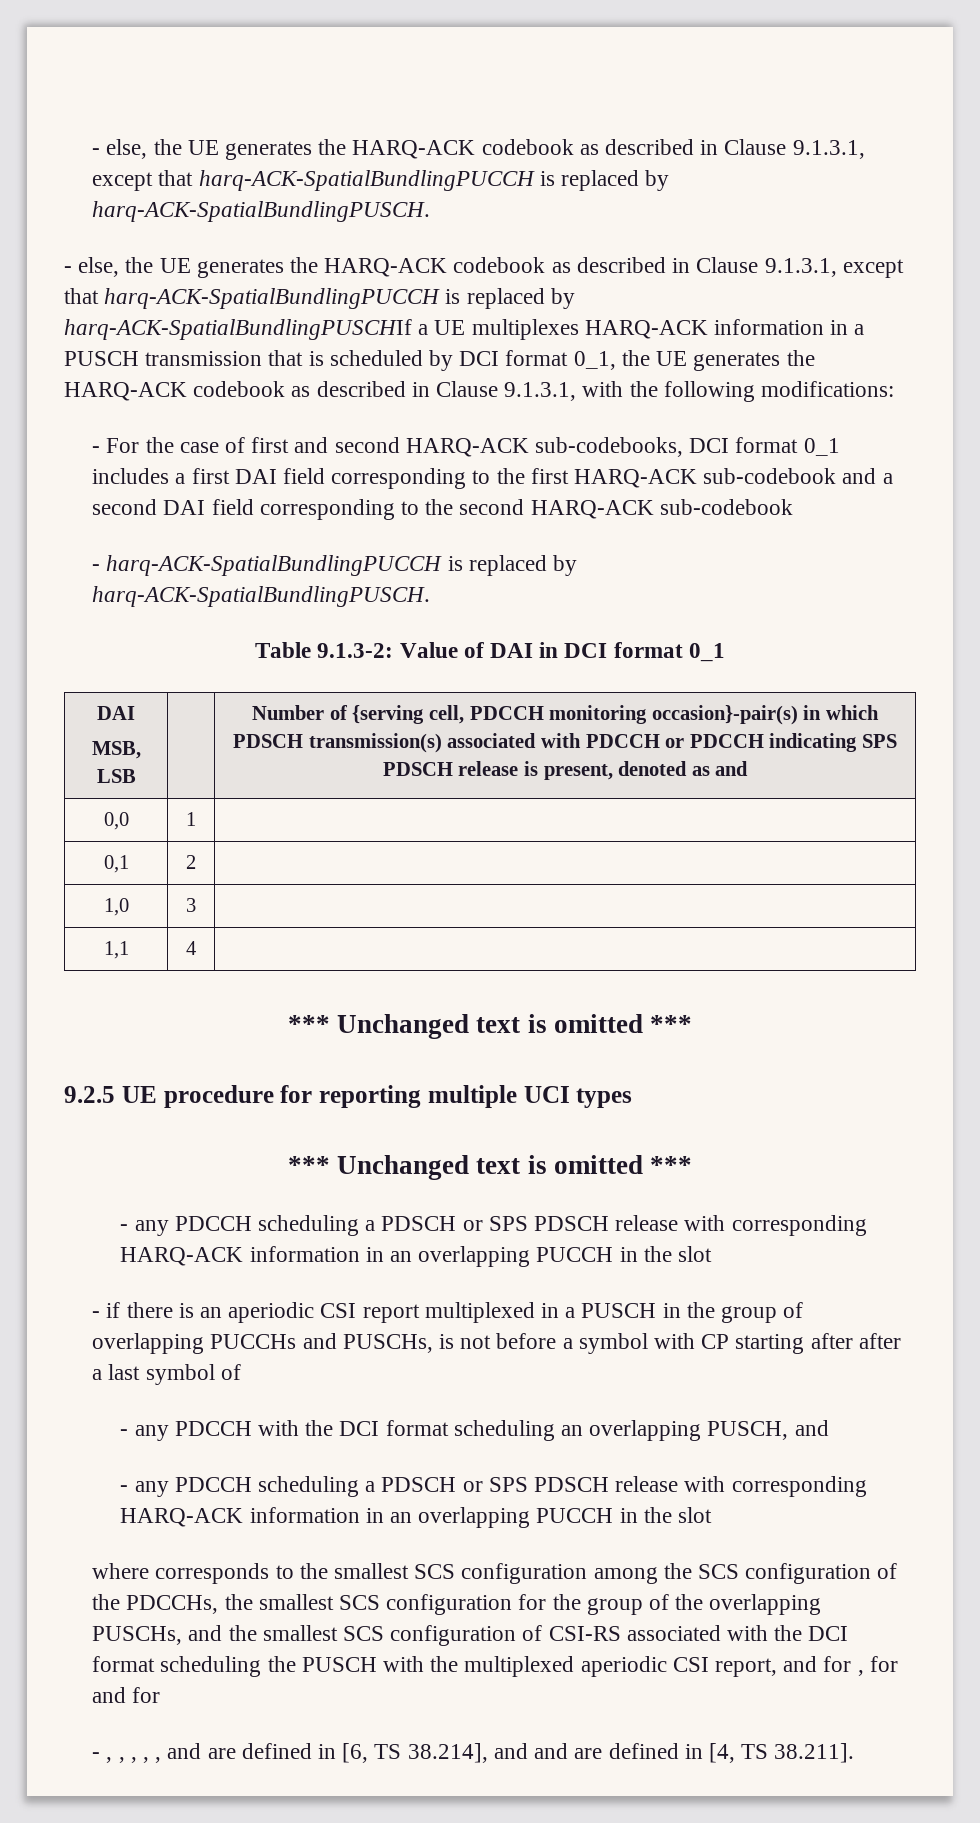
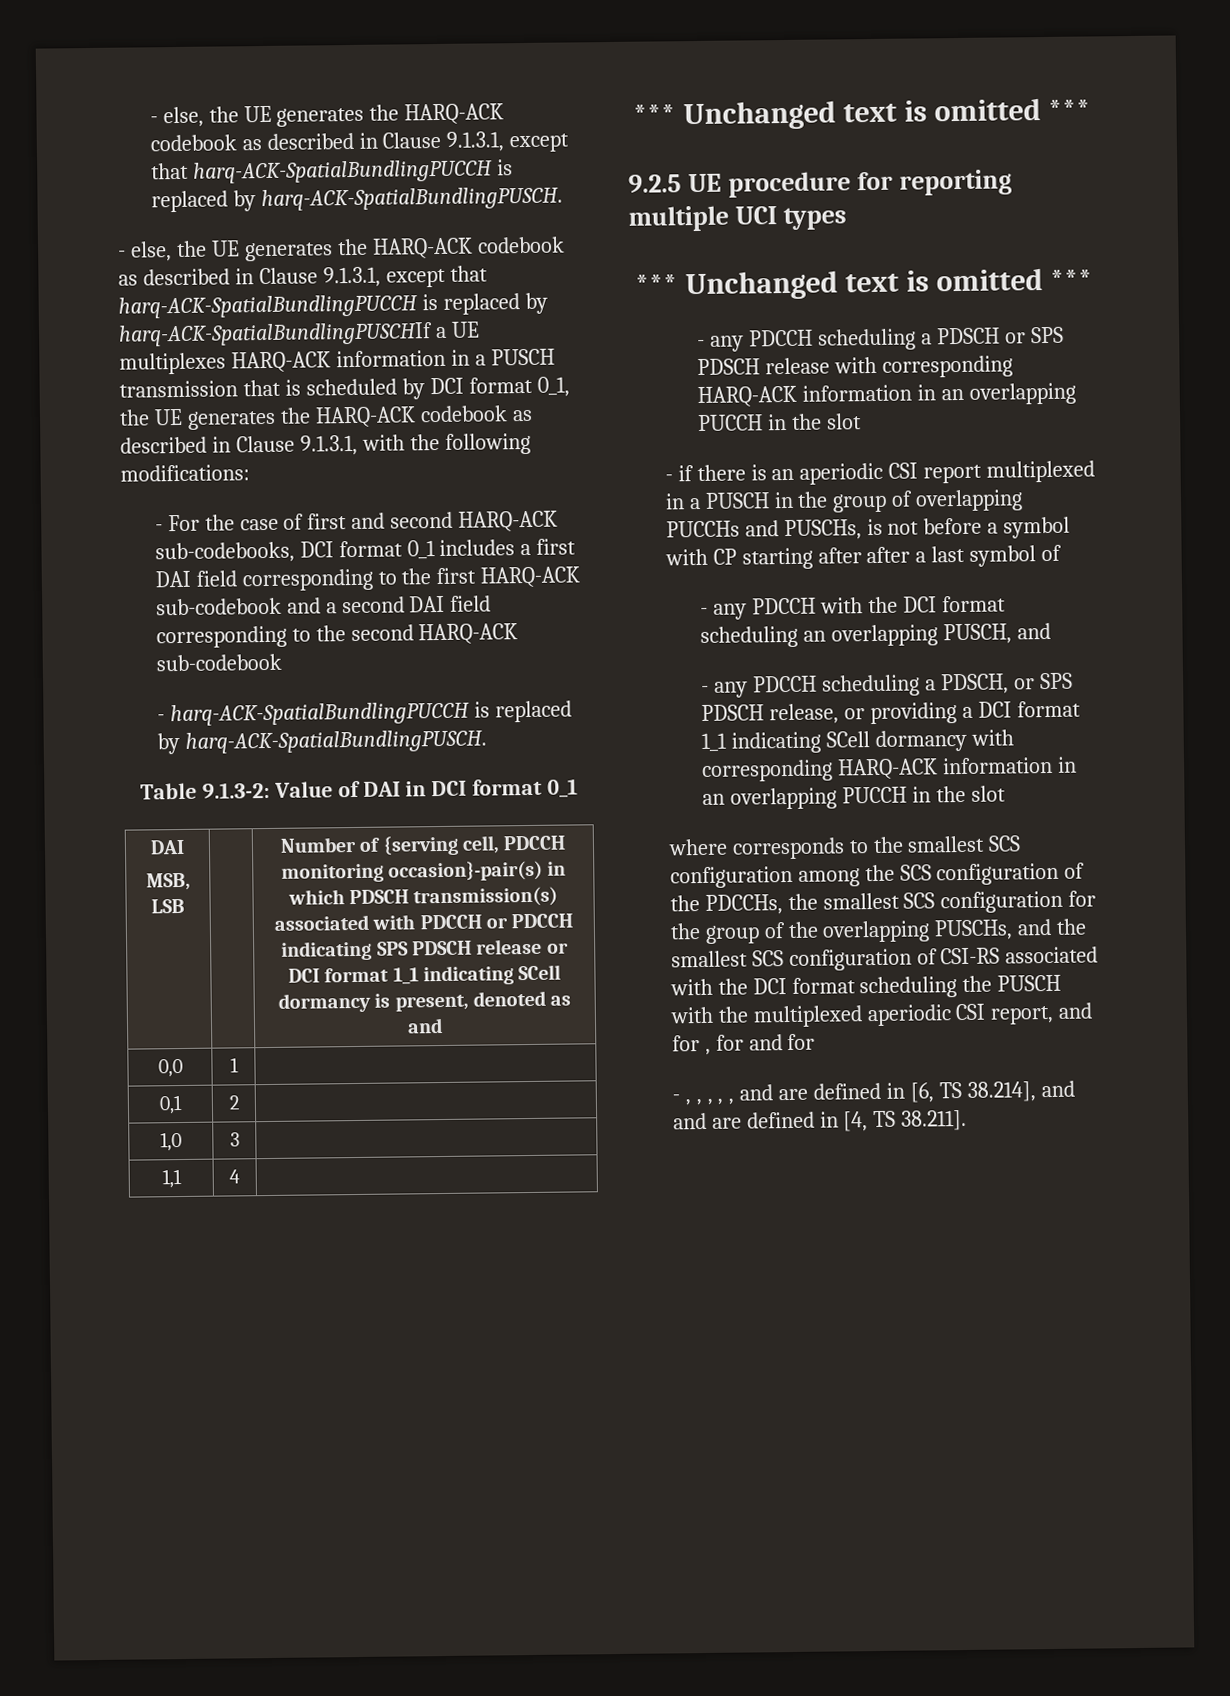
  Table 9.1.3-2: Value of DAI in DCI format 0_1
  DAI
- MSB, LSB | | Number of {serving cell, PDCCH monitoring occasion}-pair(s) in which PDSCH transmission(s) associated with PDCCH or PDCCH indicating SPS PDSCH release is present, denoted as and
+ MSB, LSB | | Number of {serving cell, PDCCH monitoring occasion}-pair(s) in which PDSCH transmission(s) associated with PDCCH or PDCCH indicating SPS PDSCH release or DCI format 1_1 indicating SCell dormancy is present, denoted as and
  - any PDCCH with the DCI format scheduling an overlapping PUSCH, and
- - any PDCCH scheduling a PDSCH or SPS PDSCH release with corresponding HARQ-ACK information in an overlapping PUCCH in the slot
+ - any PDCCH scheduling a PDSCH, or SPS PDSCH release, or providing a DCI format 1_1 indicating SCell dormancy with corresponding HARQ-ACK information in an overlapping PUCCH in the slot

